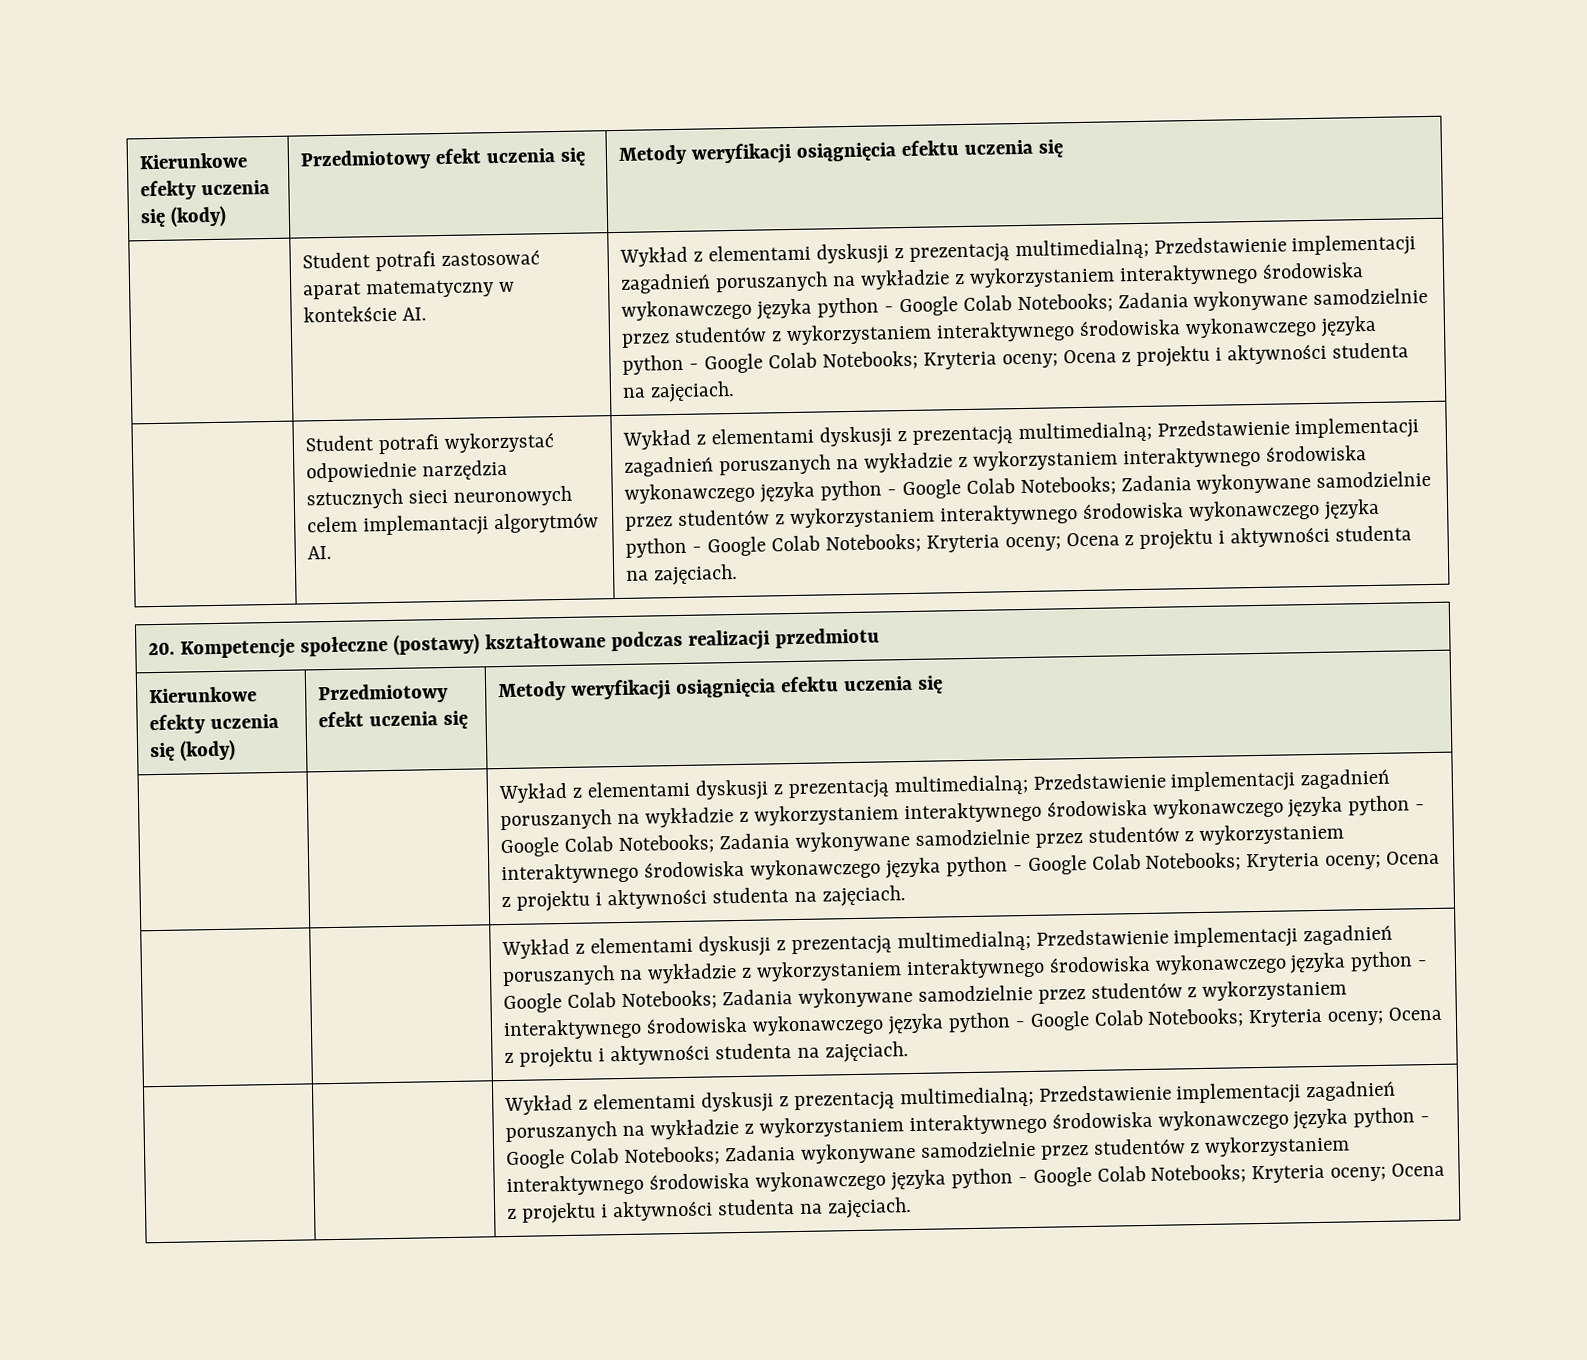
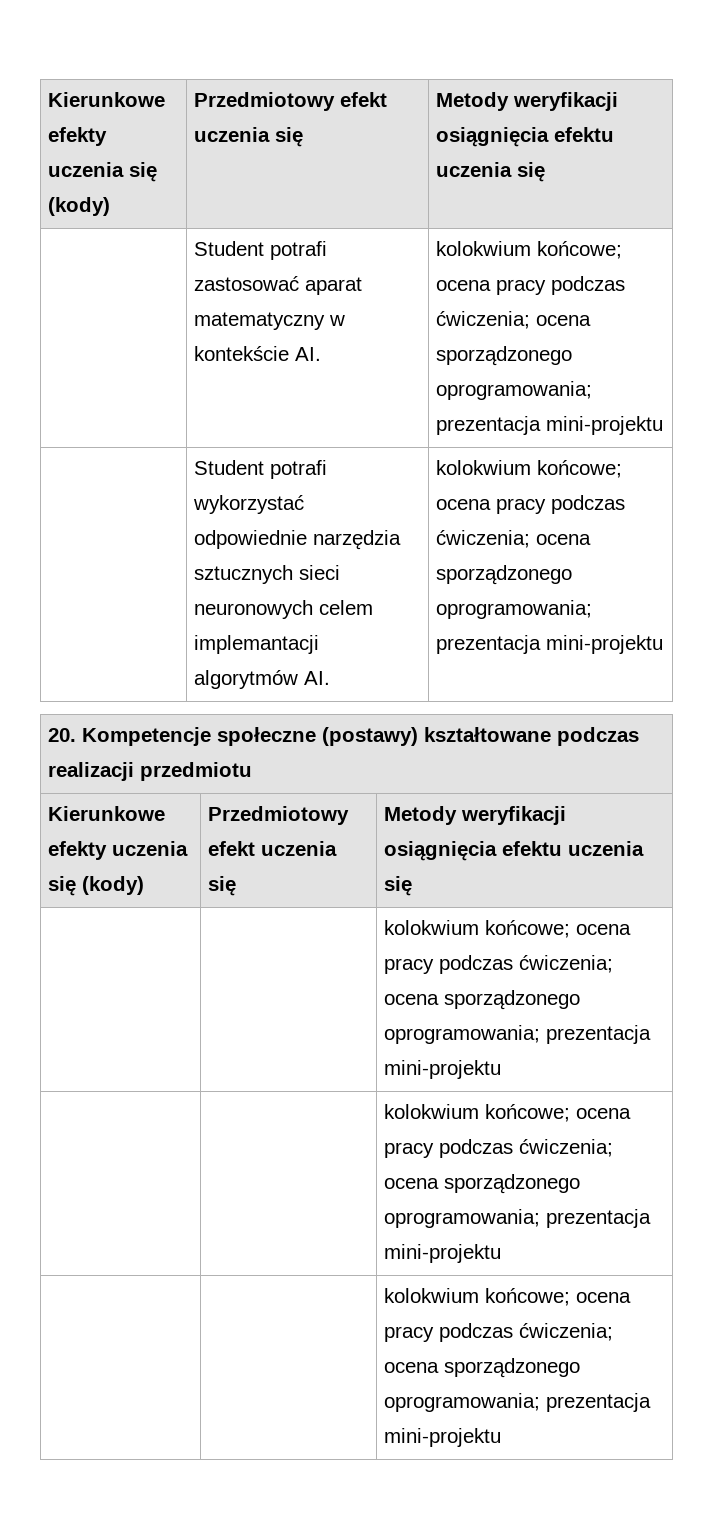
- Student potrafi zastosować aparat matematyczny w kontekście AI. | Wykład z elementami dyskusji z prezentacją multimedialną; Przedstawienie implementacji zagadnień poruszanych na wykładzie z wykorzystaniem interaktywnego środowiska wykonawczego języka python - Google Colab Notebooks; Zadania wykonywane samodzielnie przez studentów z wykorzystaniem interaktywnego środowiska wykonawczego języka python - Google Colab Notebooks; Kryteria oceny; Ocena z projektu i aktywności studenta na zajęciach.
+ Student potrafi zastosować aparat matematyczny w kontekście AI. | kolokwium końcowe; ocena pracy podczas ćwiczenia; ocena sporządzonego oprogramowania; prezentacja mini-projektu
- Student potrafi wykorzystać odpowiednie narzędzia sztucznych sieci neuronowych celem implemantacji algorytmów AI. | Wykład z elementami dyskusji z prezentacją multimedialną; Przedstawienie implementacji zagadnień poruszanych na wykładzie z wykorzystaniem interaktywnego środowiska wykonawczego języka python - Google Colab Notebooks; Zadania wykonywane samodzielnie przez studentów z wykorzystaniem interaktywnego środowiska wykonawczego języka python - Google Colab Notebooks; Kryteria oceny; Ocena z projektu i aktywności studenta na zajęciach.
+ Student potrafi wykorzystać odpowiednie narzędzia sztucznych sieci neuronowych celem implemantacji algorytmów AI. | kolokwium końcowe; ocena pracy podczas ćwiczenia; ocena sporządzonego oprogramowania; prezentacja mini-projektu
  20. Kompetencje społeczne (postawy) kształtowane podczas realizacji przedmiotu
  Kierunkowe efekty uczenia się (kody) | Przedmiotowy efekt uczenia się | Metody weryfikacji osiągnięcia efektu uczenia się
- | | Wykład z elementami dyskusji z prezentacją multimedialną; Przedstawienie implementacji zagadnień poruszanych na wykładzie z wykorzystaniem interaktywnego środowiska wykonawczego języka python - Google Colab Notebooks; Zadania wykonywane samodzielnie przez studentów z wykorzystaniem interaktywnego środowiska wykonawczego języka python - Google Colab Notebooks; Kryteria oceny; Ocena z projektu i aktywności studenta na zajęciach.
- | | Wykład z elementami dyskusji z prezentacją multimedialną; Przedstawienie implementacji zagadnień poruszanych na wykładzie z wykorzystaniem interaktywnego środowiska wykonawczego języka python - Google Colab Notebooks; Zadania wykonywane samodzielnie przez studentów z wykorzystaniem interaktywnego środowiska wykonawczego języka python - Google Colab Notebooks; Kryteria oceny; Ocena z projektu i aktywności studenta na zajęciach.
- | | Wykład z elementami dyskusji z prezentacją multimedialną; Przedstawienie implementacji zagadnień poruszanych na wykładzie z wykorzystaniem interaktywnego środowiska wykonawczego języka python - Google Colab Notebooks; Zadania wykonywane samodzielnie przez studentów z wykorzystaniem interaktywnego środowiska wykonawczego języka python - Google Colab Notebooks; Kryteria oceny; Ocena z projektu i aktywności studenta na zajęciach.
+ | | kolokwium końcowe; ocena pracy podczas ćwiczenia; ocena sporządzonego oprogramowania; prezentacja mini-projektu
+ | | kolokwium końcowe; ocena pracy podczas ćwiczenia; ocena sporządzonego oprogramowania; prezentacja mini-projektu
+ | | kolokwium końcowe; ocena pracy podczas ćwiczenia; ocena sporządzonego oprogramowania; prezentacja mini-projektu

